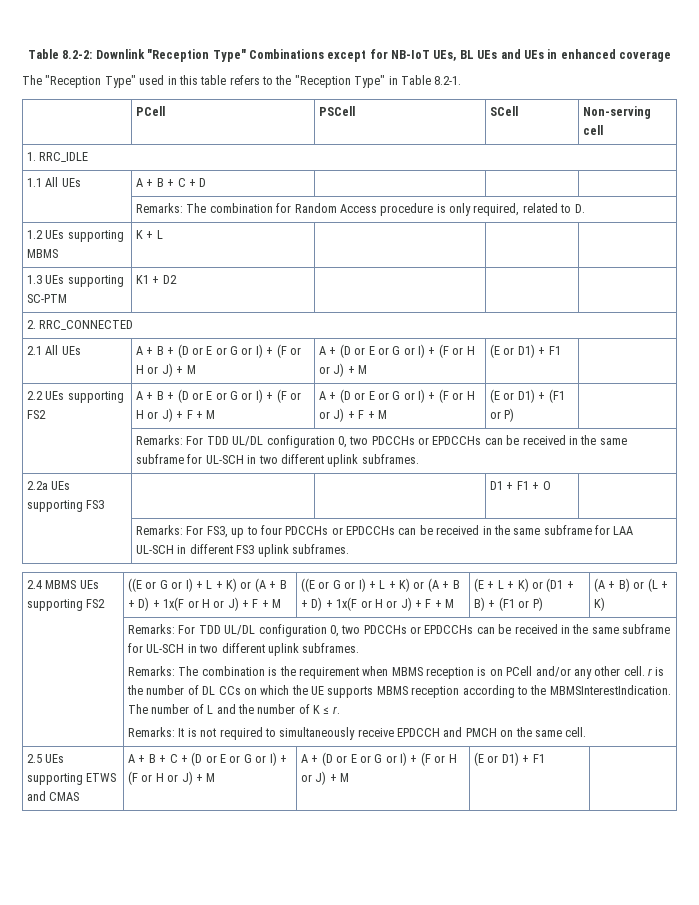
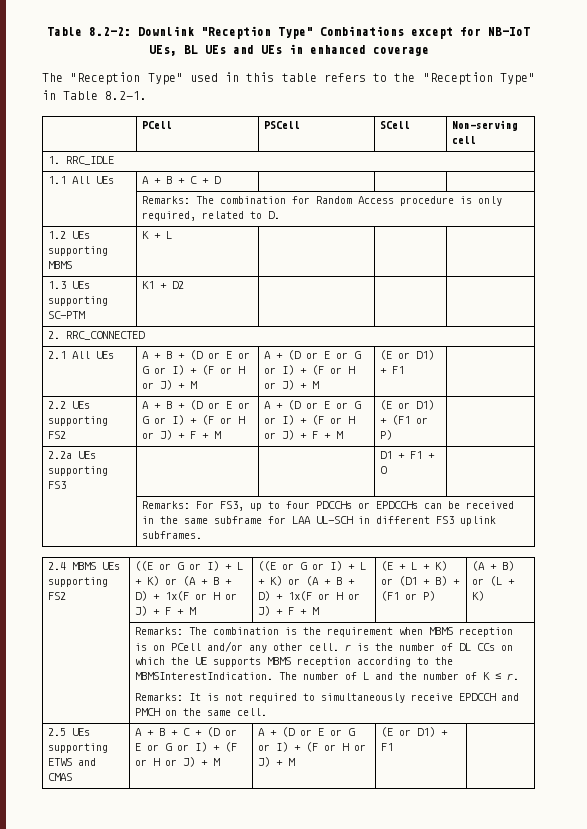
- (E or D1) + (F1 or P) |
- | Remarks: For TDD UL/DL configuration 0, two PDCCHs or EPDCCHs can be received in the same subframe for UL-SCH in two different uplink subframes.
+ (E or D1) + (F1 or P)
  (A + B) or (L + K)
- | Remarks: For TDD UL/DL configuration 0, two PDCCHs or EPDCCHs can be received in the same subframe for UL-SCH in two different uplink subframes.
- Remarks: The combination is the requirement when MBMS reception is on PCell and/or any other cell. r is the number of DL CCs on which the UE supports MBMS reception according to the MBMSInterestIndication.
+ | Remarks: The combination is the requirement when MBMS reception is on PCell and/or any other cell. r is the number of DL CCs on which the UE supports MBMS reception according to the MBMSInterestIndication.

